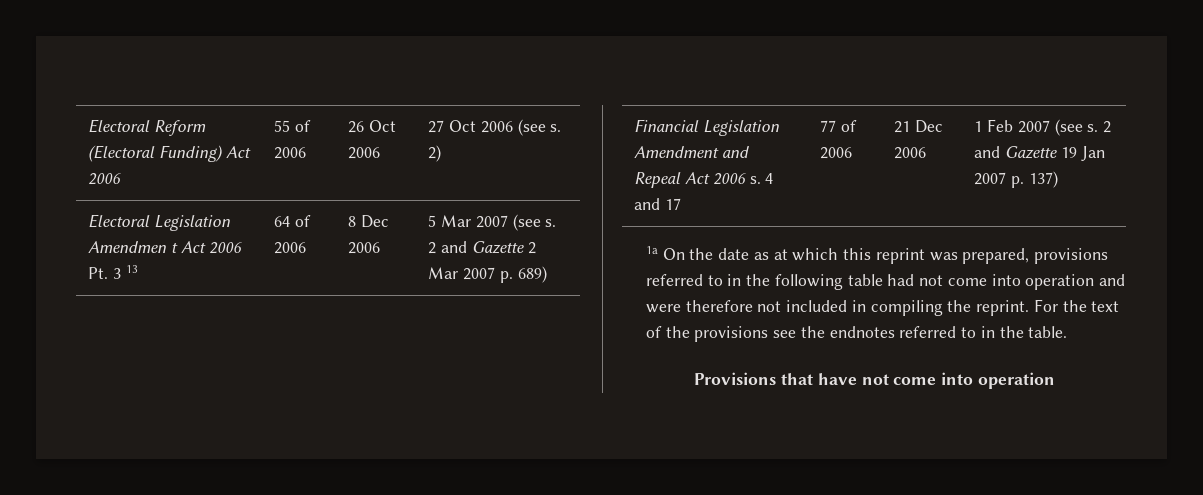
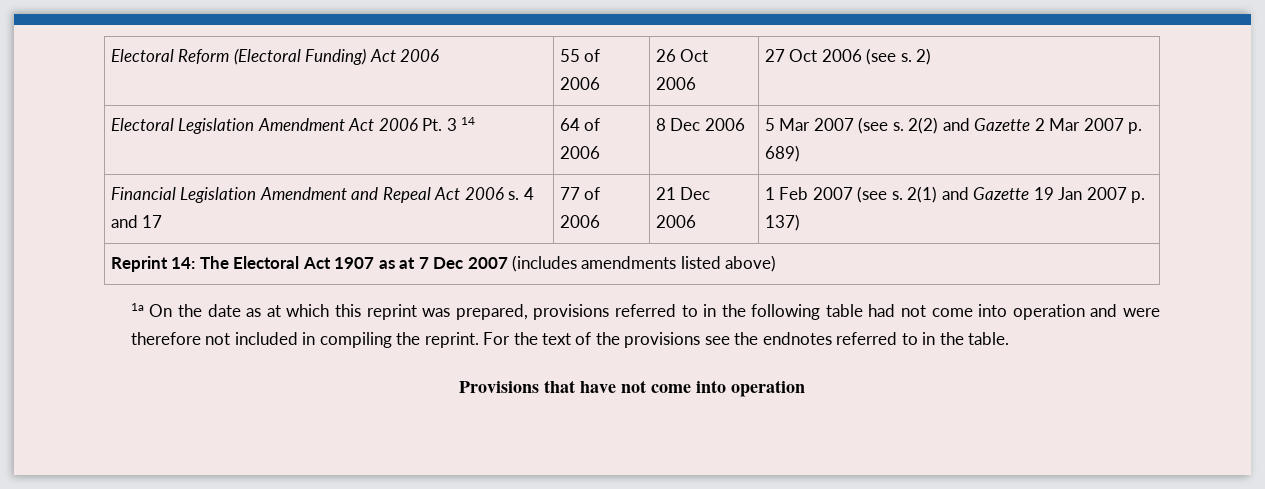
- Electoral Legislation Amendmen t Act 2006 Pt. 3 13 | 64 of 2006 | 8 Dec 2006 | 5 Mar 2007 (see s. 2 and Gazette 2 Mar 2007 p. 689)
+ Electoral Legislation Amendment Act 2006 Pt. 3 14 | 64 of 2006 | 8 Dec 2006 | 5 Mar 2007 (see s. 2(2) and Gazette 2 Mar 2007 p. 689)
- Financial Legislation Amendment and Repeal Act 2006 s. 4 and 17 | 77 of 2006 | 21 Dec 2006 | 1 Feb 2007 (see s. 2 and Gazette 19 Jan 2007 p. 137)
+ Financial Legislation Amendment and Repeal Act 2006 s. 4 and 17 | 77 of 2006 | 21 Dec 2006 | 1 Feb 2007 (see s. 2(1) and Gazette 19 Jan 2007 p. 137)
+ Reprint 14: The Electoral Act 1907 as at 7 Dec 2007 (includes amendments listed above)

